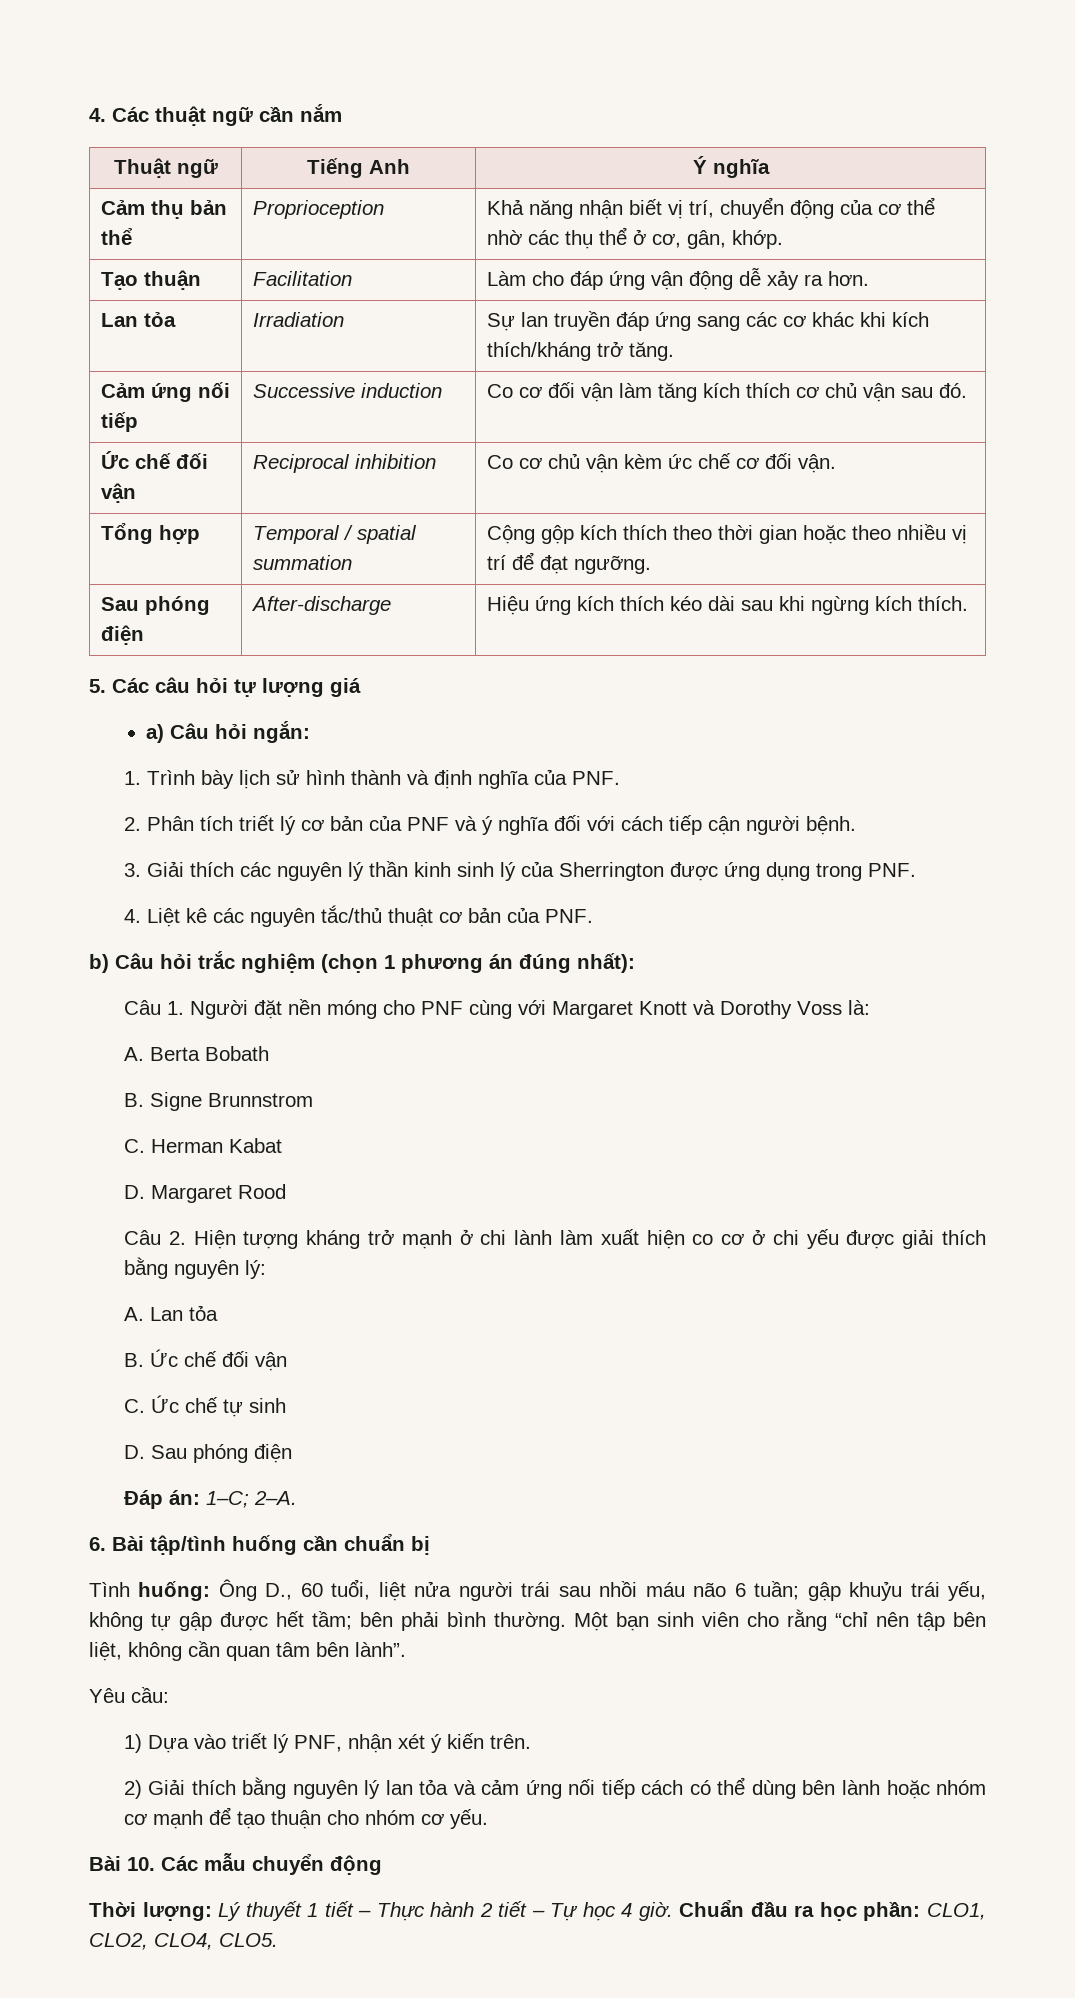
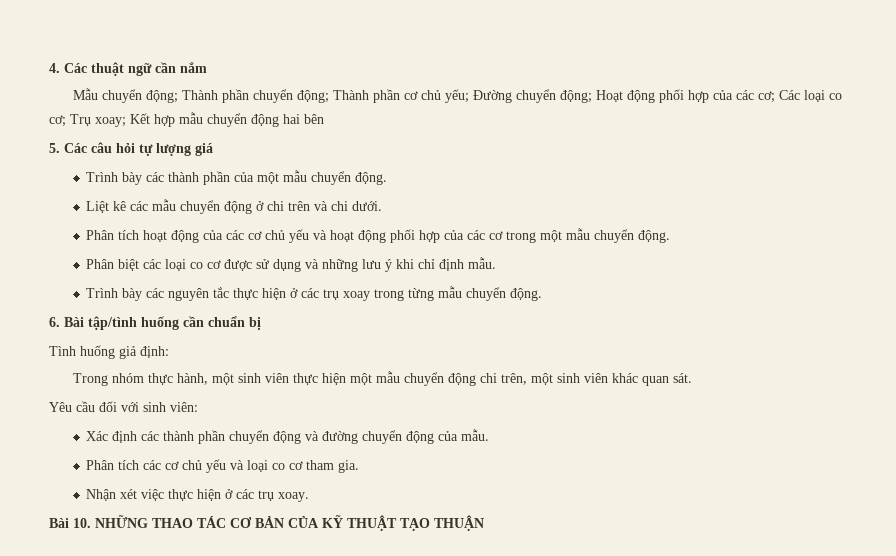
- Thuật ngữ | Tiếng Anh | Ý nghĩa
- Cảm thụ bản thể | Proprioception | Khả năng nhận biết vị trí, chuyển động của cơ thể nhờ các thụ thể ở cơ, gân, khớp.
- Tạo thuận | Facilitation | Làm cho đáp ứng vận động dễ xảy ra hơn.
- Lan tỏa | Irradiation | Sự lan truyền đáp ứng sang các cơ khác khi kích thích/kháng trở tăng.
- Cảm ứng nối tiếp | Successive induction | Co cơ đối vận làm tăng kích thích cơ chủ vận sau đó.
- Ức chế đối vận | Reciprocal inhibition | Co cơ chủ vận kèm ức chế cơ đối vận.
- Tổng hợp | Temporal / spatial summation | Cộng gộp kích thích theo thời gian hoặc theo nhiều vị trí để đạt ngưỡng.
- Sau phóng điện | After-discharge | Hiệu ứng kích thích kéo dài sau khi ngừng kích thích.
+ Mẫu chuyển động; Thành phần chuyển động; Thành phần cơ chủ yếu; Đường chuyển động; Hoạt động phối hợp của các cơ; Các loại co cơ; Trụ xoay; Kết hợp mẫu chuyển động hai bên
- a) Câu hỏi ngắn:
- 1. Trình bày lịch sử hình thành và định nghĩa của PNF.
- 2. Phân tích triết lý cơ bản của PNF và ý nghĩa đối với cách tiếp cận người bệnh.
- 3. Giải thích các nguyên lý thần kinh sinh lý của Sherrington được ứng dụng trong PNF.
- 4. Liệt kê các nguyên tắc/thủ thuật cơ bản của PNF.
- b) Câu hỏi trắc nghiệm (chọn 1 phương án đúng nhất):
- Câu 1. Người đặt nền móng cho PNF cùng với Margaret Knott và Dorothy Voss là:
- A. Berta Bobath
- B. Signe Brunnstrom
- C. Herman Kabat
- D. Margaret Rood
- Câu 2. Hiện tượng kháng trở mạnh ở chi lành làm xuất hiện co cơ ở chi yếu được giải thích bằng nguyên lý:
- A. Lan tỏa
- B. Ức chế đối vận
- C. Ức chế tự sinh
- D. Sau phóng điện
- Đáp án: 1–C; 2–A.
+ Trình bày các thành phần của một mẫu chuyển động.
+ Liệt kê các mẫu chuyển động ở chi trên và chi dưới.
+ Phân tích hoạt động của các cơ chủ yếu và hoạt động phối hợp của các cơ trong một mẫu chuyển động.
+ Phân biệt các loại co cơ được sử dụng và những lưu ý khi chỉ định mẫu.
+ Trình bày các nguyên tắc thực hiện ở các trụ xoay trong từng mẫu chuyển động.
- Tình huống: Ông D., 60 tuổi, liệt nửa người trái sau nhồi máu não 6 tuần; gập khuỷu trái yếu, không tự gập được hết tầm; bên phải bình thường. Một bạn sinh viên cho rằng “chỉ nên tập bên liệt, không cần quan tâm bên lành”.
- Yêu cầu:
- 1) Dựa vào triết lý PNF, nhận xét ý kiến trên.
- 2) Giải thích bằng nguyên lý lan tỏa và cảm ứng nối tiếp cách có thể dùng bên lành hoặc nhóm cơ mạnh để tạo thuận cho nhóm cơ yếu.
- Bài 10. Các mẫu chuyển động
- Thời lượng: Lý thuyết 1 tiết – Thực hành 2 tiết – Tự học 4 giờ. Chuẩn đầu ra học phần: CLO1, CLO2, CLO4, CLO5.
+ Tình huống giả định:
+ Trong nhóm thực hành, một sinh viên thực hiện một mẫu chuyển động chi trên, một sinh viên khác quan sát.
+ Yêu cầu đối với sinh viên:
+ Xác định các thành phần chuyển động và đường chuyển động của mẫu.
+ Phân tích các cơ chủ yếu và loại co cơ tham gia.
+ Nhận xét việc thực hiện ở các trụ xoay.
+ Bài 10. NHỮNG THAO TÁC CƠ BẢN CỦA KỸ THUẬT TẠO THUẬN

